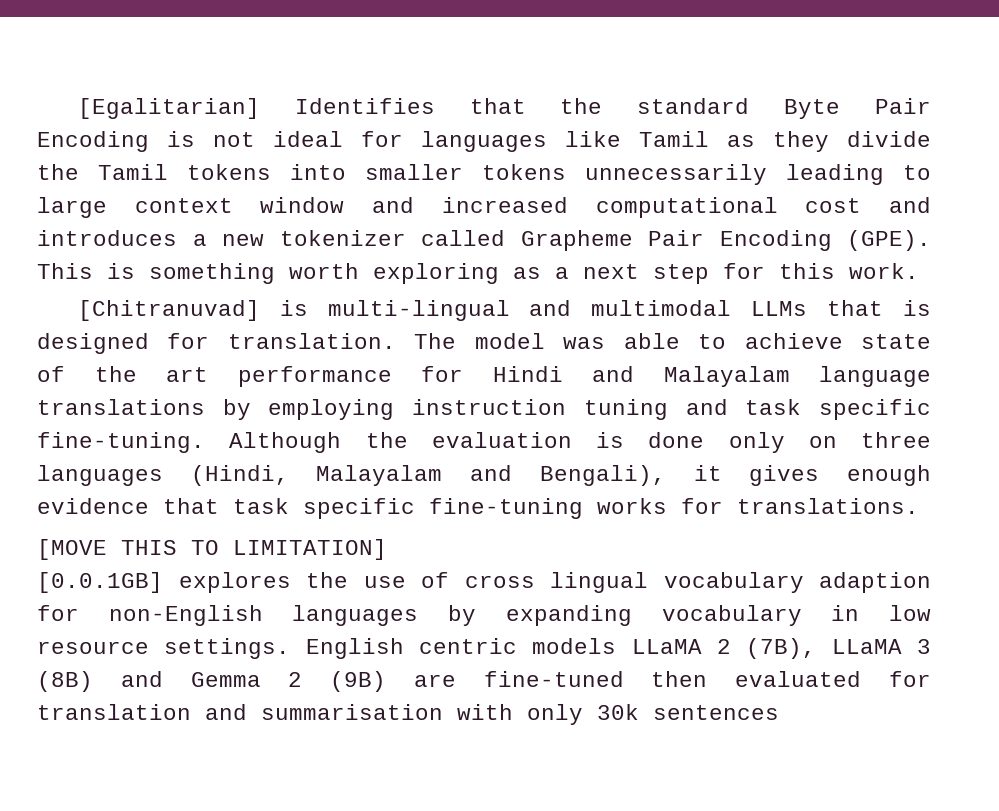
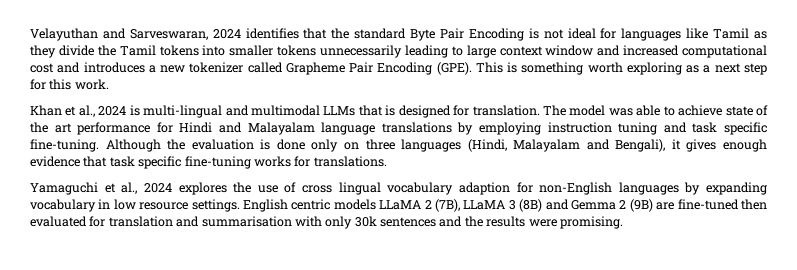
- [Egalitarian] Identifies that the standard Byte Pair Encoding is not ideal for languages like Tamil as they divide the Tamil tokens into smaller tokens unnecessarily leading to large context window and increased computational cost and introduces a new tokenizer called Grapheme Pair Encoding (GPE).
+ Velayuthan and Sarveswaran, 2024 identifies that the standard Byte Pair Encoding is not ideal for languages like Tamil as they divide the Tamil tokens into smaller tokens unnecessarily leading to large context window and increased computational cost and introduces a new tokenizer called Grapheme Pair Encoding (GPE).
- [Chitranuvad] is multi-lingual and multimodal LLMs that is designed for translation.
+ Khan et al., 2024 is multi-lingual and multimodal LLMs that is designed for translation.
- [MOVE THIS TO LIMITATION]
- [0.0.1GB] explores the use of cross lingual vocabulary adaption for non-English languages by expanding vocabulary in low resource settings.
+ Yamaguchi et al., 2024 explores the use of cross lingual vocabulary adaption for non-English languages by expanding vocabulary in low resource settings.
- English centric models LLaMA 2 (7B), LLaMA 3 (8B) and Gemma 2 (9B) are fine-tuned then evaluated for translation and summarisation with only 30k sentences
+ English centric models LLaMA 2 (7B), LLaMA 3 (8B) and Gemma 2 (9B) are fine-tuned then evaluated for translation and summarisation with only 30k sentences and the results were promising.

